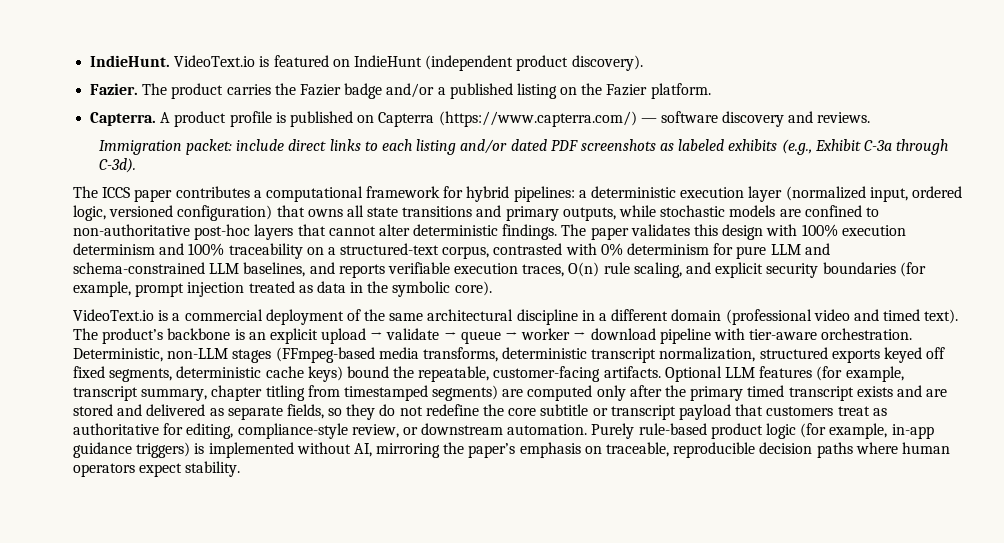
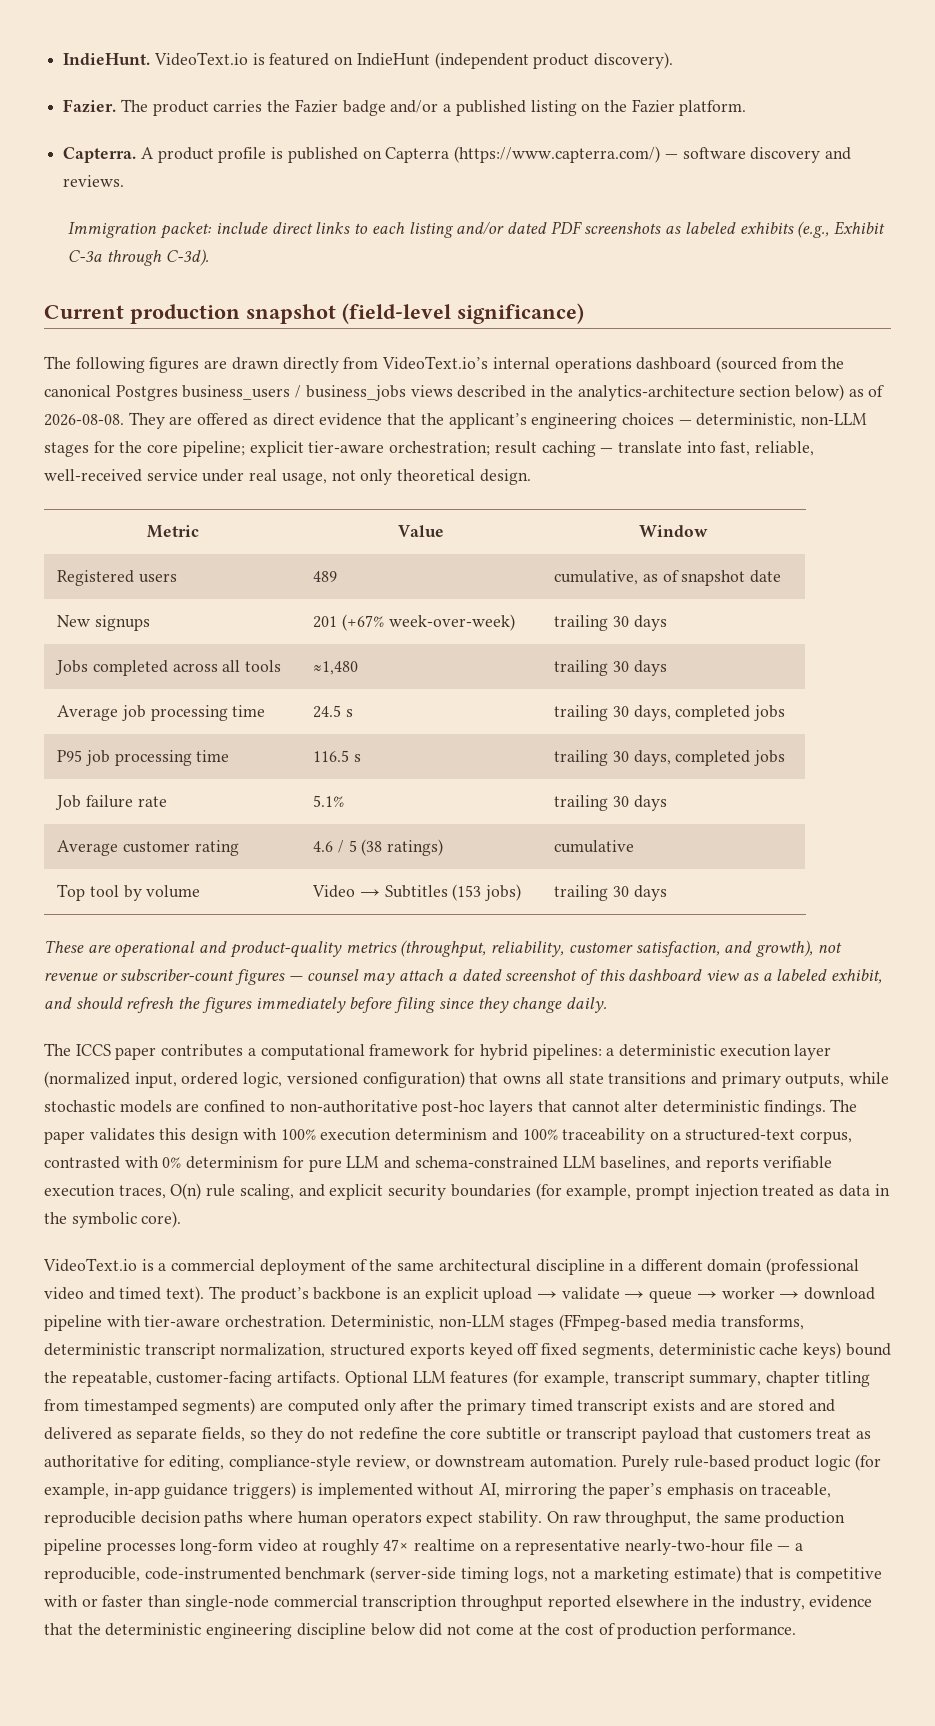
+ Current production snapshot (field-level significance)
+ The following figures are drawn directly from VideoText.io’s internal operations dashboard (sourced from the canonical Postgres business_users / business_jobs views described in the analytics-architecture section below) as of 2026-08-08. They are offered as direct evidence that the applicant’s engineering choices — deterministic, non-LLM stages for the core pipeline; explicit tier-aware orchestration; result caching — translate into fast, reliable, well-received service under real usage, not only theoretical design.
+ Metric | Value | Window
+ Registered users | 489 | cumulative, as of snapshot date
+ New signups | 201 (+67% week-over-week) | trailing 30 days
+ Jobs completed across all tools | ≈1,480 | trailing 30 days
+ Average job processing time | 24.5 s | trailing 30 days, completed jobs
+ P95 job processing time | 116.5 s | trailing 30 days, completed jobs
+ Job failure rate | 5.1% | trailing 30 days
+ Average customer rating | 4.6 / 5 (38 ratings) | cumulative
+ Top tool by volume | Video → Subtitles (153 jobs) | trailing 30 days
+ These are operational and product-quality metrics (throughput, reliability, customer satisfaction, and growth), not revenue or subscriber-count figures — counsel may attach a dated screenshot of this dashboard view as a labeled exhibit, and should refresh the figures immediately before filing since they change daily.
+ On raw throughput, the same production pipeline processes long-form video at roughly 47× realtime on a representative nearly-two-hour file — a reproducible, code-instrumented benchmark (server-side timing logs, not a marketing estimate) that is competitive with or faster than single-node commercial transcription throughput reported elsewhere in the industry, evidence that the deterministic engineering discipline below did not come at the cost of production performance.

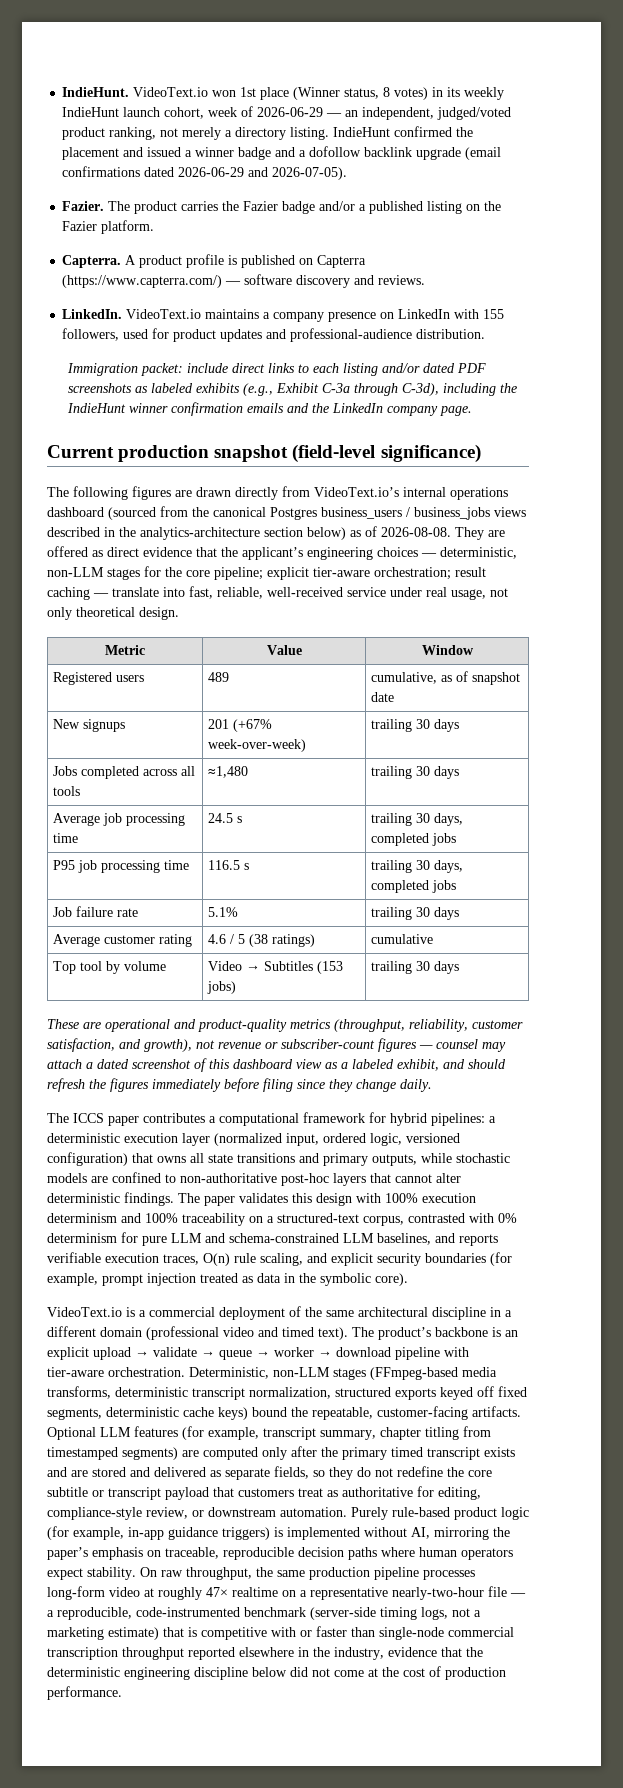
- VideoText.io is featured on IndieHunt (independent product discovery).
+ VideoText.io won 1st place (Winner status, 8 votes) in its weekly IndieHunt launch cohort, week of 2026-06-29 — an independent, judged/voted product ranking, not merely a directory listing. IndieHunt confirmed the placement and issued a winner badge and a dofollow backlink upgrade (email confirmations dated 2026-06-29 and 2026-07-05).
+ LinkedIn. VideoText.io maintains a company presence on LinkedIn with 155 followers, used for product updates and professional-audience distribution.
- Immigration packet: include direct links to each listing and/or dated PDF screenshots as labeled exhibits (e.g., Exhibit C-3a through C-3d).
+ Immigration packet: include direct links to each listing and/or dated PDF screenshots as labeled exhibits (e.g., Exhibit C-3a through C-3d), including the IndieHunt winner confirmation emails and the LinkedIn company page.

